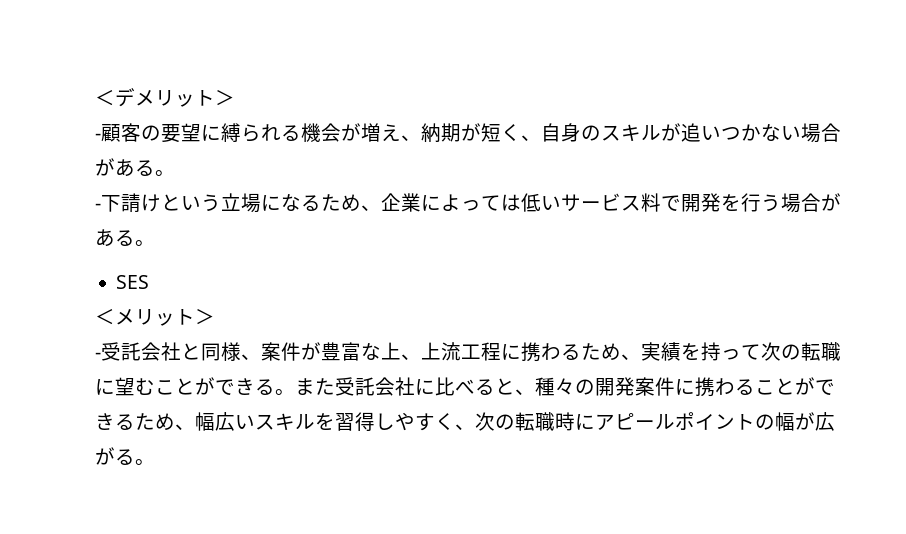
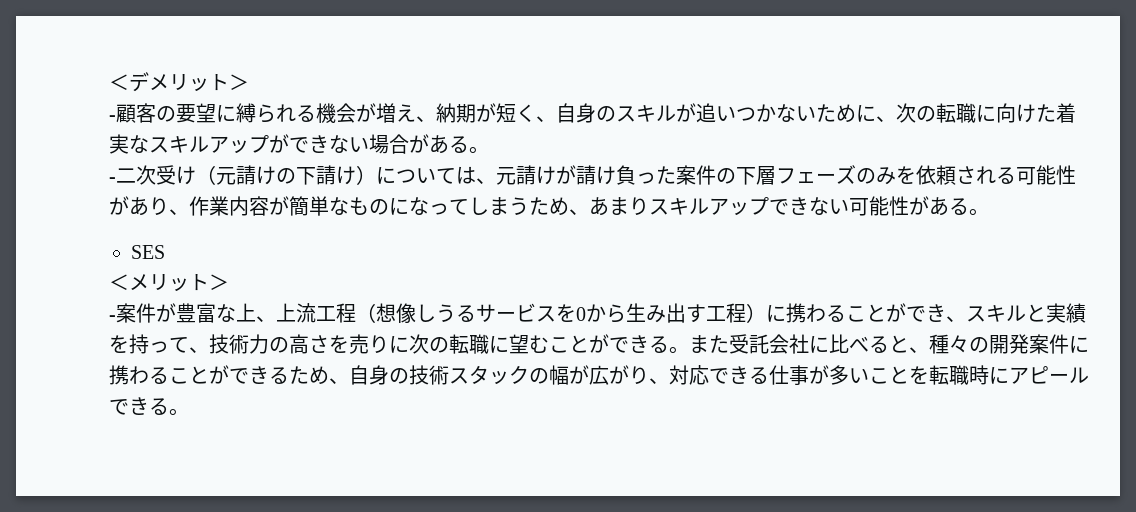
- -顧客の要望に縛られる機会が増え、納期が短く、自身のスキルが追いつかない場合がある。
- -下請けという立場になるため、企業によっては低いサービス料で開発を行う場合がある。
+ -顧客の要望に縛られる機会が増え、納期が短く、自身のスキルが追いつかないために、次の転職に向けた着実なスキルアップができない場合がある。
+ -二次受け（元請けの下請け）については、元請けが請け負った案件の下層フェーズのみを依頼される可能性があり、作業内容が簡単なものになってしまうため、あまりスキルアップできない可能性がある。
- -受託会社と同様、案件が豊富な上、上流工程に携わるため、実績を持って次の転職に望むことができる。
+ -案件が豊富な上、上流工程（想像しうるサービスを0から生み出す工程）に携わることができ、スキルと実績を持って、技術力の高さを売りに次の転職に望むことができる。
- また受託会社に比べると、種々の開発案件に携わることができるため、幅広いスキルを習得しやすく、次の転職時にアピールポイントの幅が広がる。
+ また受託会社に比べると、種々の開発案件に携わることができるため、自身の技術スタックの幅が広がり、対応できる仕事が多いことを転職時にアピールできる。

